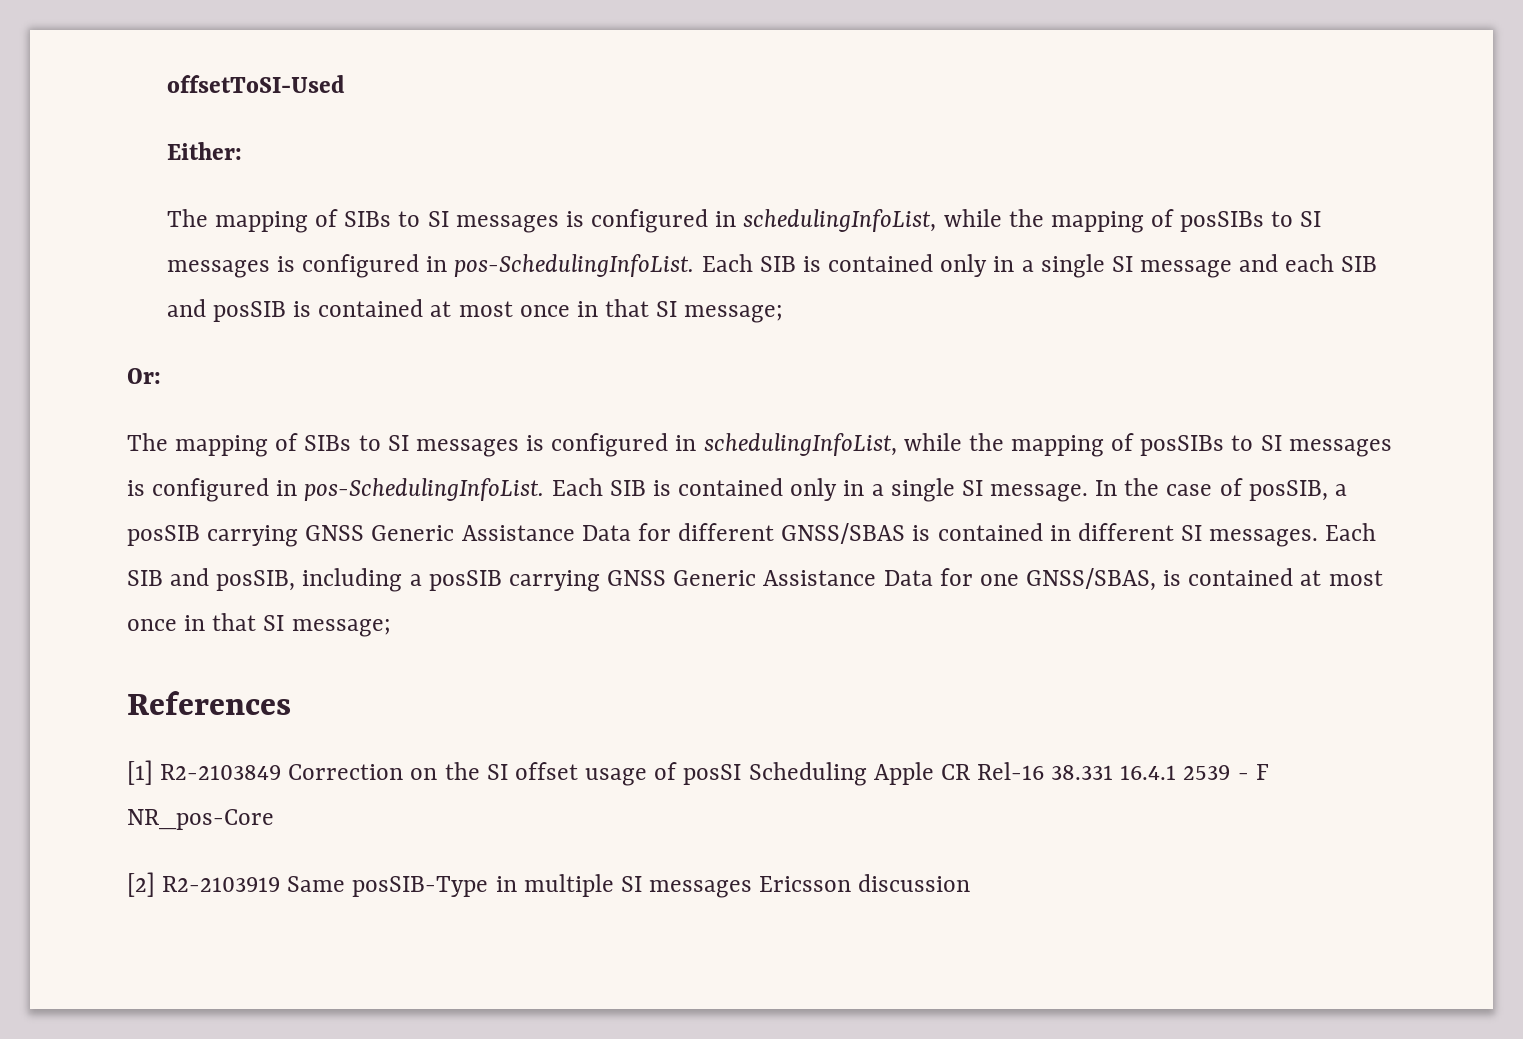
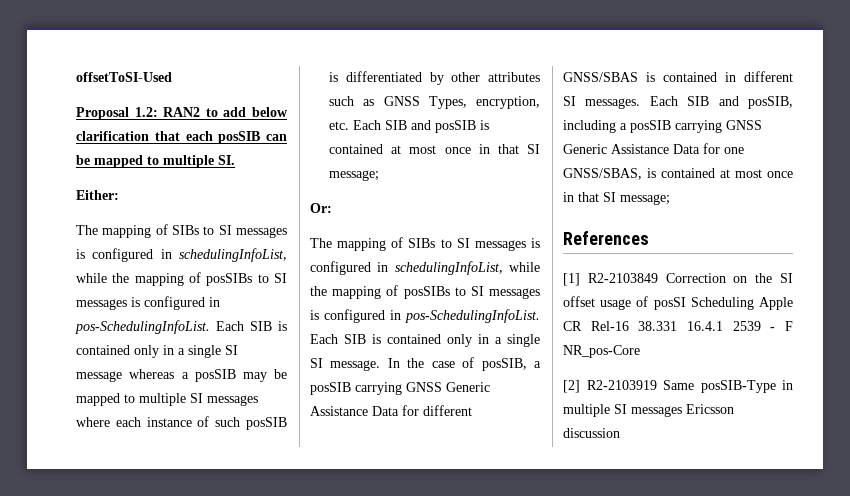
+ Proposal 1.2: RAN2 to add below clarification that each posSIB can be mapped to multiple SI.
- Each SIB is contained only in a single SI message and each SIB and posSIB is contained at most once in that SI message;
+ Each SIB is contained only in a single SI message whereas a posSIB may be mapped to multiple SI messages where each instance of such posSIB is differentiated by other attributes such as GNSS Types, encryption, etc. Each SIB and posSIB is contained at most once in that SI message;

